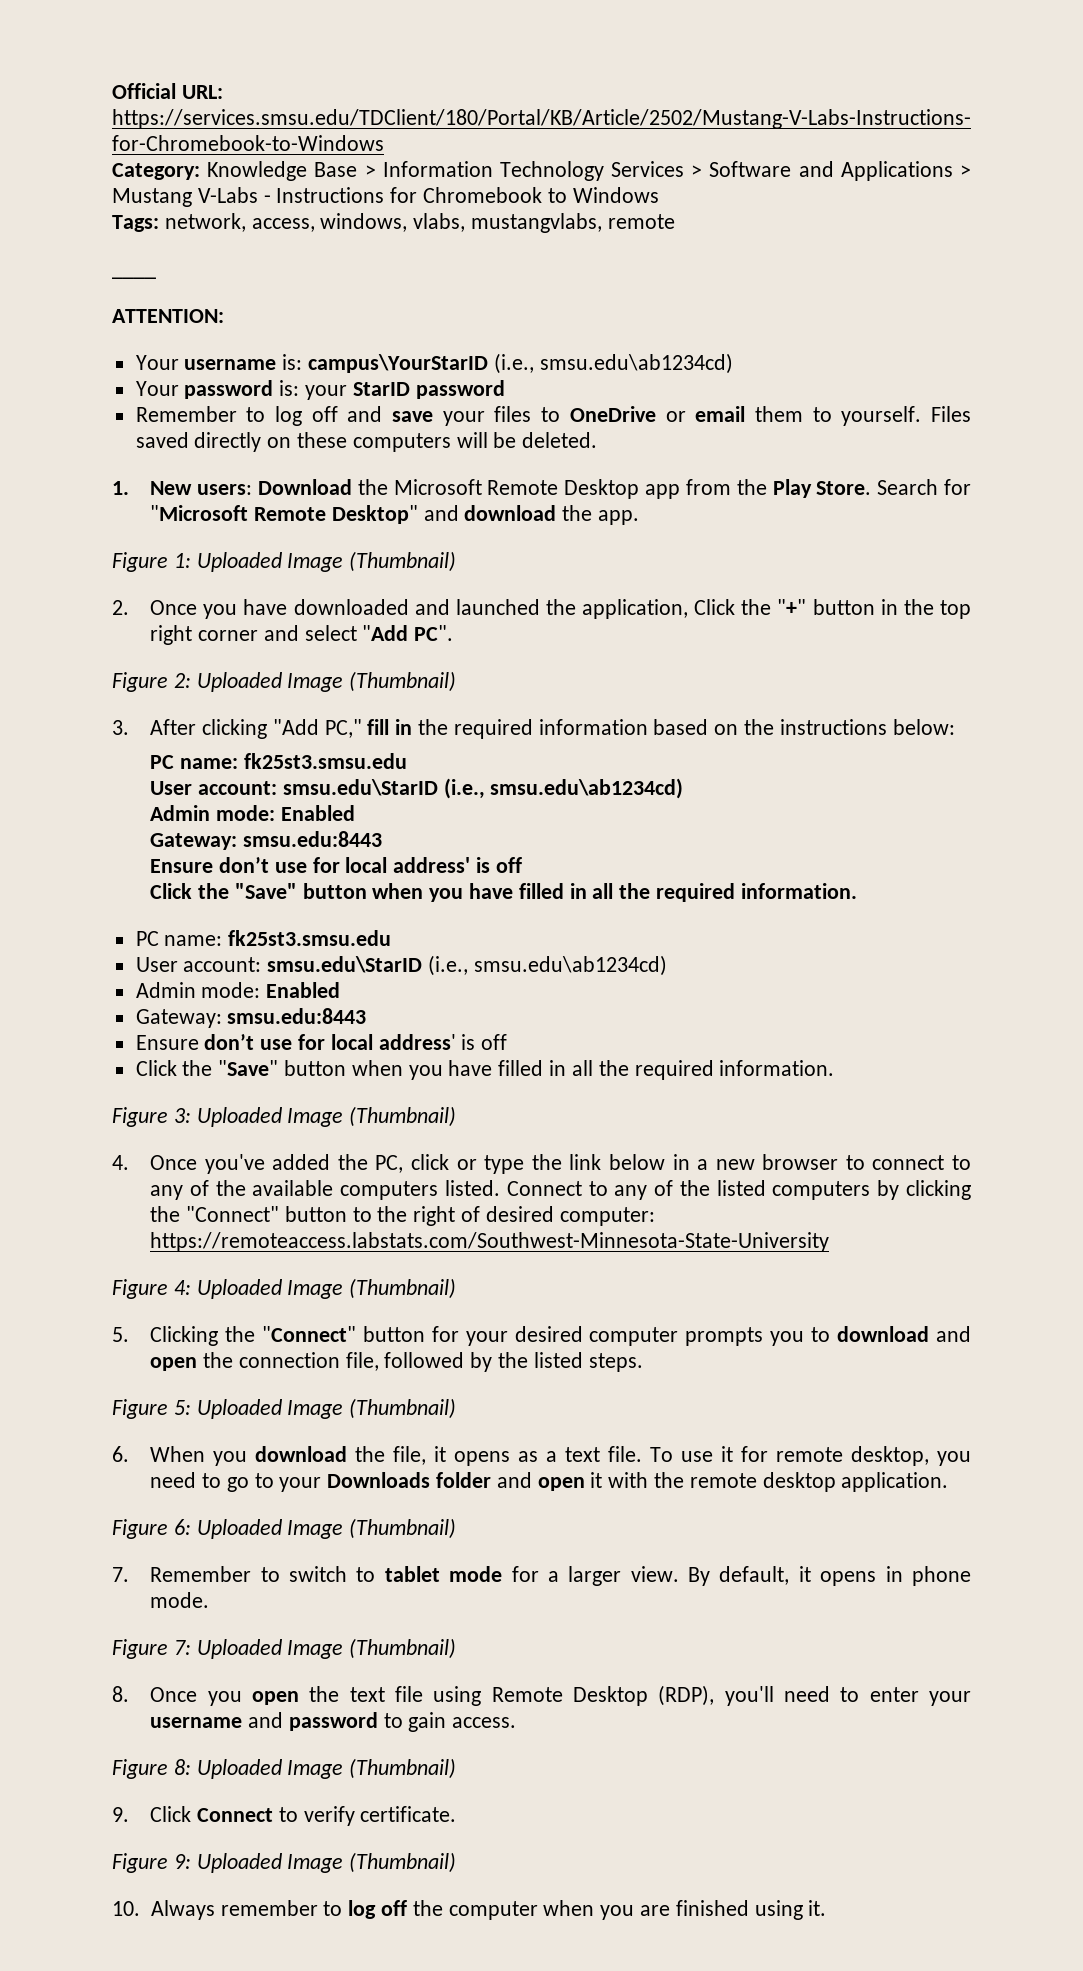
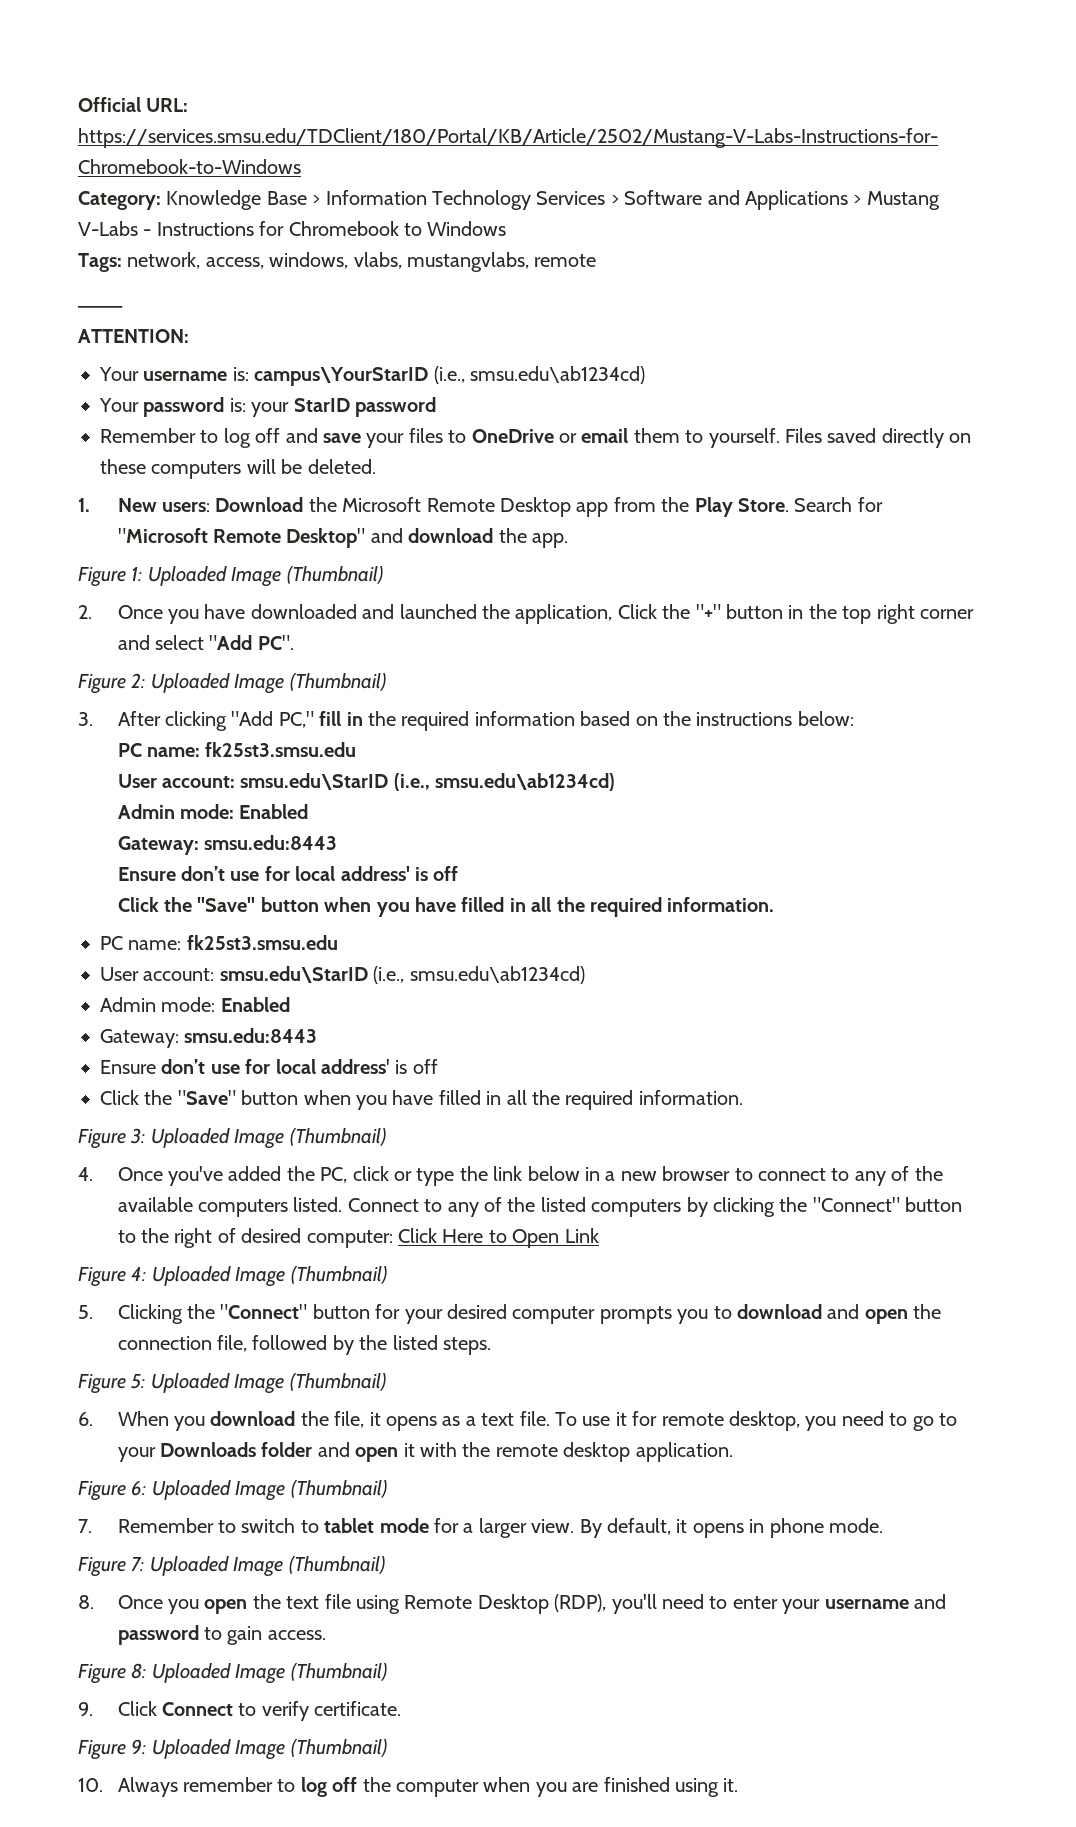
- Connect to any of the listed computers by clicking the "Connect" button to the right of desired computer: https://remoteaccess.labstats.com/Southwest-Minnesota-State-University
+ Connect to any of the listed computers by clicking the "Connect" button to the right of desired computer: Click Here to Open Link

